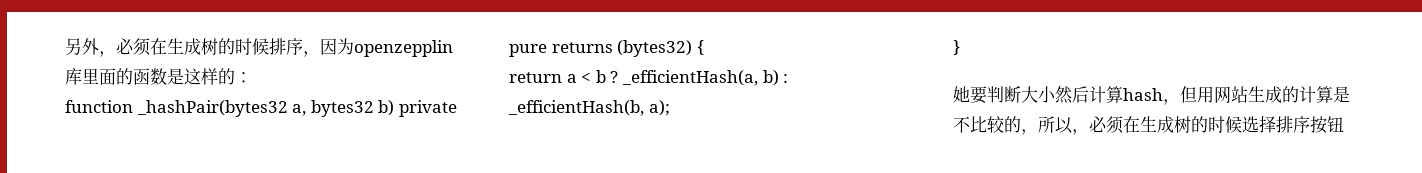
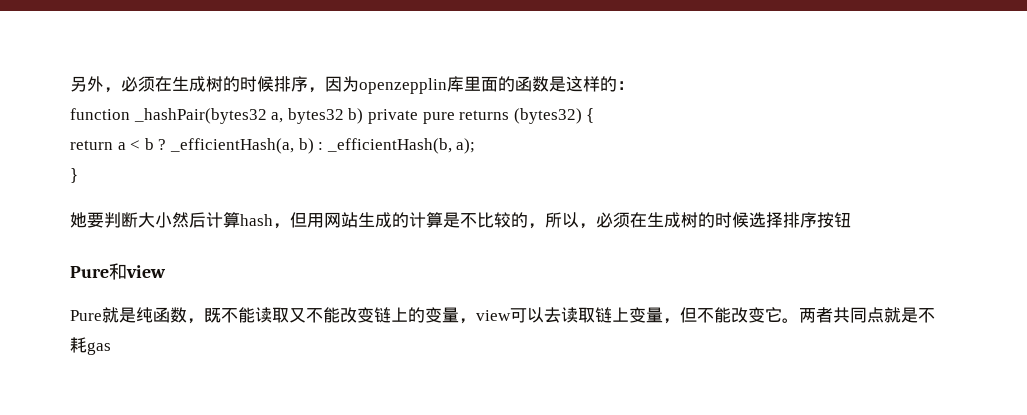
+ Pure和view
+ Pure就是纯函数，既不能读取又不能改变链上的变量，view可以去读取链上变量，但不能改变它。两者共同点就是不耗gas

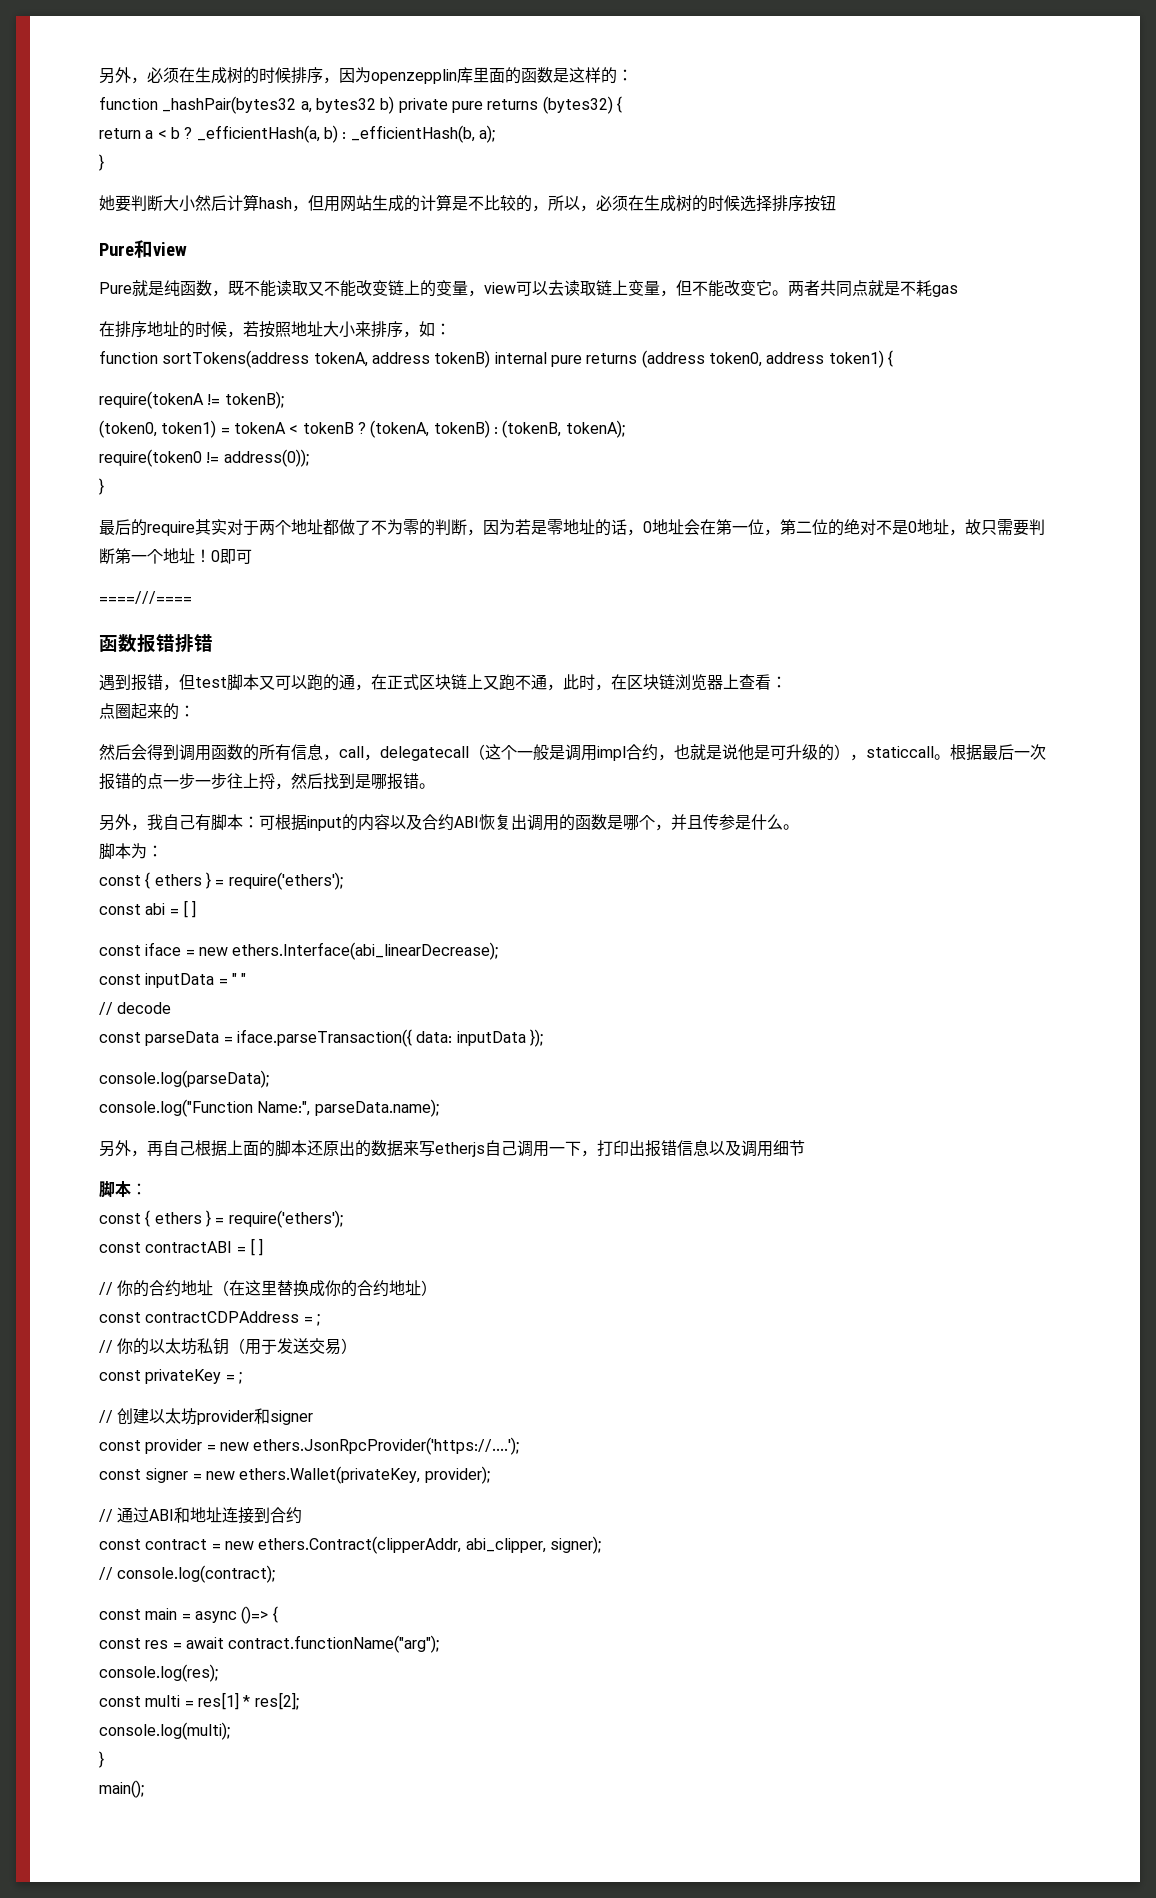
+ 在排序地址的时候，若按照地址大小来排序，如：
+ function sortTokens(address tokenA, address tokenB) internal pure returns (address token0, address token1) {
+ require(tokenA != tokenB);
+ (token0, token1) = tokenA < tokenB ? (tokenA, tokenB) : (tokenB, tokenA);
+ require(token0 != address(0));
+ }
+ 最后的require其实对于两个地址都做了不为零的判断，因为若是零地址的话，0地址会在第一位，第二位的绝对不是0地址，故只需要判断第一个地址！0即可
+ ====///====
+ 函数报错排错
+ 遇到报错，但test脚本又可以跑的通，在正式区块链上又跑不通，此时，在区块链浏览器上查看：
+ 点圈起来的：
+ 然后会得到调用函数的所有信息，call，delegatecall（这个一般是调用impl合约，也就是说他是可升级的），staticcall。根据最后一次报错的点一步一步往上捋，然后找到是哪报错。
+ 另外，我自己有脚本：可根据input的内容以及合约ABI恢复出调用的函数是哪个，并且传参是什么。
+ 脚本为：
+ const { ethers } = require('ethers');
+ const abi = [ ]
+ const iface = new ethers.Interface(abi_linearDecrease);
+ const inputData = " "
+ // decode
+ const parseData = iface.parseTransaction({ data: inputData });
+ console.log(parseData);
+ console.log("Function Name:", parseData.name);
+ 另外，再自己根据上面的脚本还原出的数据来写etherjs自己调用一下，打印出报错信息以及调用细节
+ 脚本：
+ const { ethers } = require('ethers');
+ const contractABI = [ ]
+ // 你的合约地址（在这里替换成你的合约地址）
+ const contractCDPAddress = ;
+ // 你的以太坊私钥（用于发送交易）
+ const privateKey = ;
+ // 创建以太坊provider和signer
+ const provider = new ethers.JsonRpcProvider('https://....');
+ const signer = new ethers.Wallet(privateKey, provider);
+ // 通过ABI和地址连接到合约
+ const contract = new ethers.Contract(clipperAddr, abi_clipper, signer);
+ // console.log(contract);
+ const main = async ()=> {
+ const res = await contract.functionName("arg");
+ console.log(res);
+ const multi = res[1] * res[2];
+ console.log(multi);
+ }
+ main();

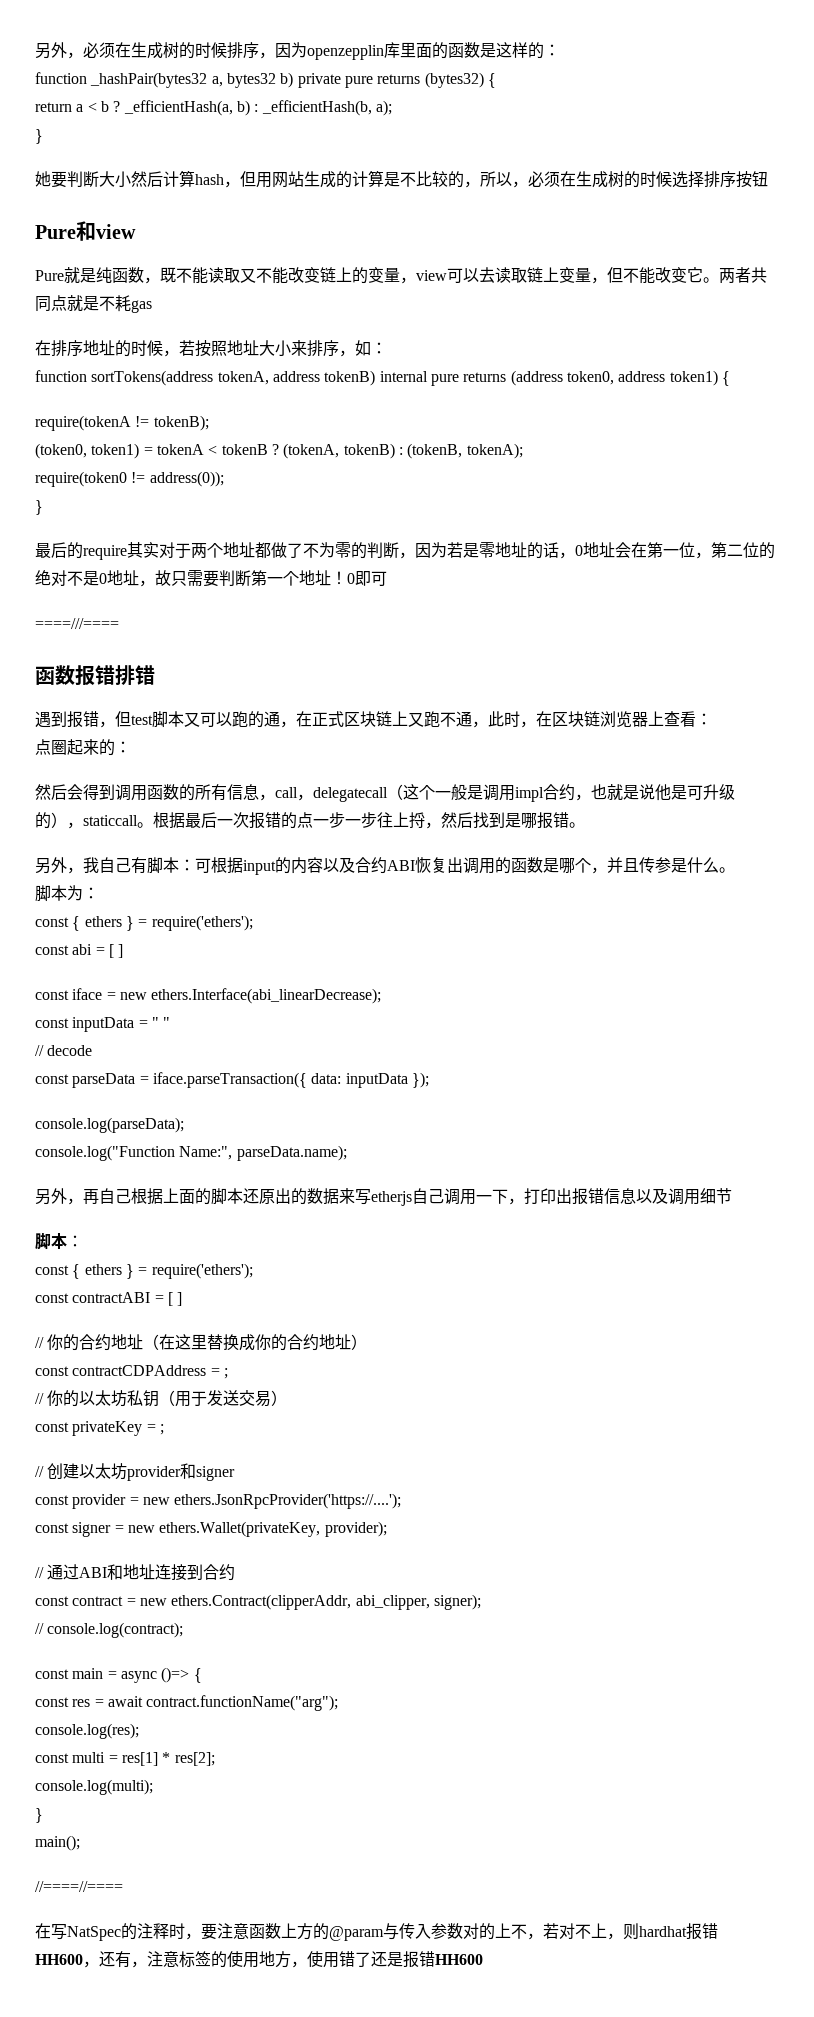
+ //====//====
+ 在写NatSpec的注释时，要注意函数上方的@param与传入参数对的上不，若对不上，则hardhat报错HH600，还有，注意标签的使用地方，使用错了还是报错HH600

